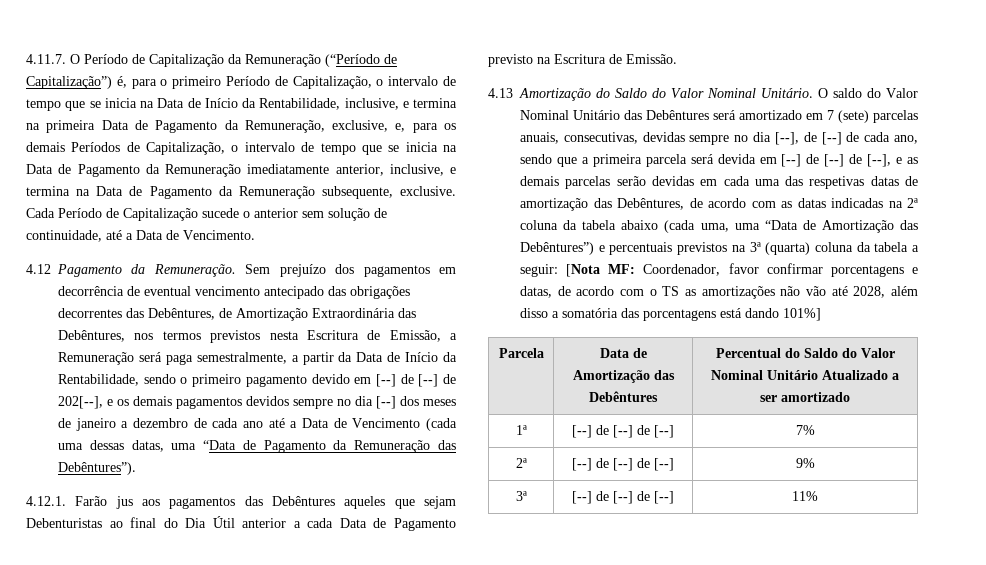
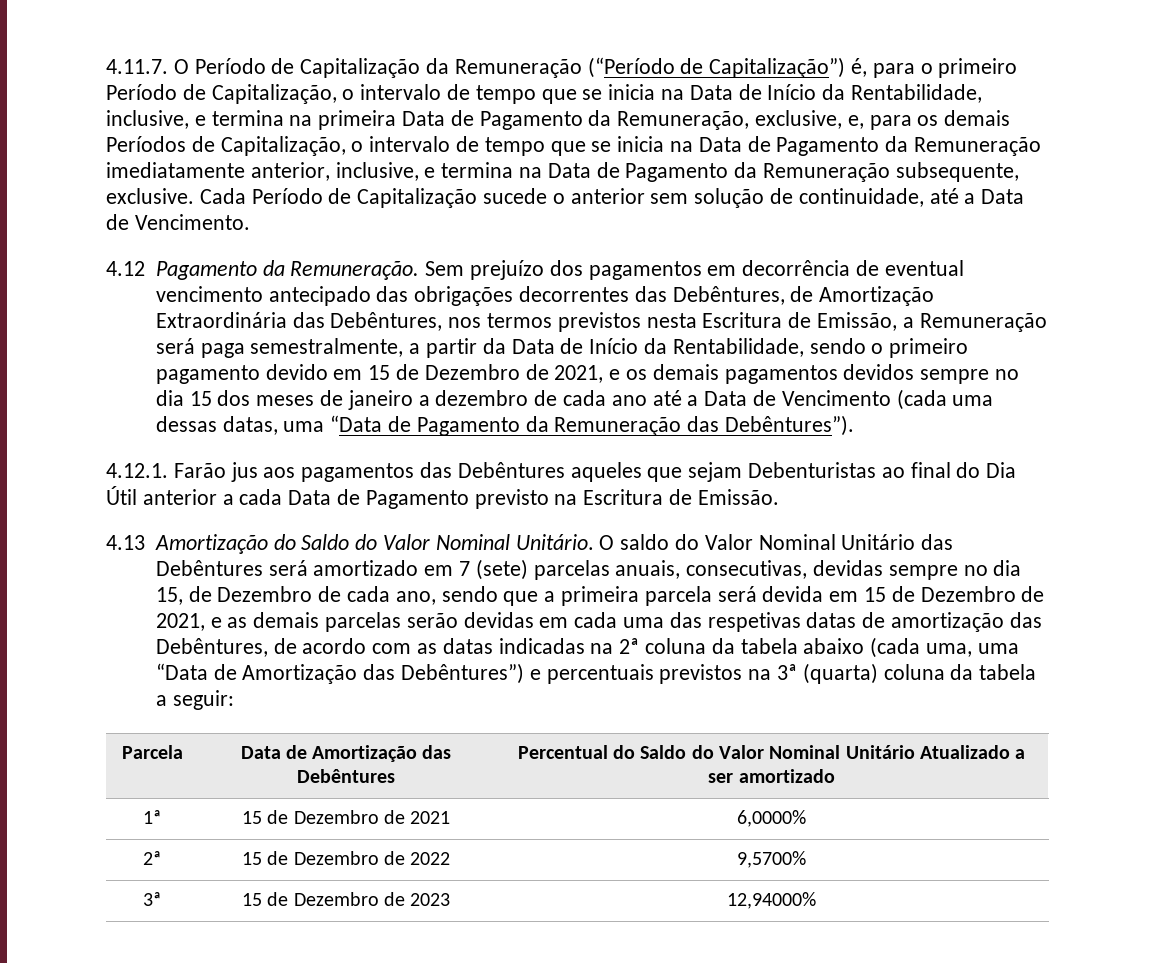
- Sem prejuízo dos pagamentos em decorrência de eventual vencimento antecipado das obrigações decorrentes das Debêntures, de Amortização Extraordinária das Debêntures, nos termos previstos nesta Escritura de Emissão, a Remuneração será paga semestralmente, a partir da Data de Início da Rentabilidade, sendo o primeiro pagamento devido em [--] de [--] de 202[--], e os demais pagamentos devidos sempre no dia [--] dos meses de janeiro a dezembro de cada ano até a Data de Vencimento (cada uma dessas datas, uma “Data de Pagamento da Remuneração das Debêntures”).
+ Sem prejuízo dos pagamentos em decorrência de eventual vencimento antecipado das obrigações decorrentes das Debêntures, de Amortização Extraordinária das Debêntures, nos termos previstos nesta Escritura de Emissão, a Remuneração será paga semestralmente, a partir da Data de Início da Rentabilidade, sendo o primeiro pagamento devido em 15 de Dezembro de 2021, e os demais pagamentos devidos sempre no dia 15 dos meses de janeiro a dezembro de cada ano até a Data de Vencimento (cada uma dessas datas, uma “Data de Pagamento da Remuneração das Debêntures”).
- O saldo do Valor Nominal Unitário das Debêntures será amortizado em 7 (sete) parcelas anuais, consecutivas, devidas sempre no dia [--], de [--] de cada ano, sendo que a primeira parcela será devida em [--] de [--] de [--], e as demais parcelas serão devidas em cada uma das respetivas datas de amortização das Debêntures, de acordo com as datas indicadas na 2ª coluna da tabela abaixo (cada uma, uma “Data de Amortização das Debêntures”) e percentuais previstos na 3ª (quarta) coluna da tabela a seguir: [Nota MF: Coordenador, favor confirmar porcentagens e datas, de acordo com o TS as amortizações não vão até 2028, além disso a somatória das porcentagens está dando 101%]
+ O saldo do Valor Nominal Unitário das Debêntures será amortizado em 7 (sete) parcelas anuais, consecutivas, devidas sempre no dia 15, de Dezembro de cada ano, sendo que a primeira parcela será devida em 15 de Dezembro de 2021, e as demais parcelas serão devidas em cada uma das respetivas datas de amortização das Debêntures, de acordo com as datas indicadas na 2ª coluna da tabela abaixo (cada uma, uma “Data de Amortização das Debêntures”) e percentuais previstos na 3ª (quarta) coluna da tabela a seguir:
- 1ª | [--] de [--] de [--] | 7%
- 2ª | [--] de [--] de [--] | 9%
- 3ª | [--] de [--] de [--] | 11%
+ 1ª | 15 de Dezembro de 2021 | 6,0000%
+ 2ª | 15 de Dezembro de 2022 | 9,5700%
+ 3ª | 15 de Dezembro de 2023 | 12,94000%

